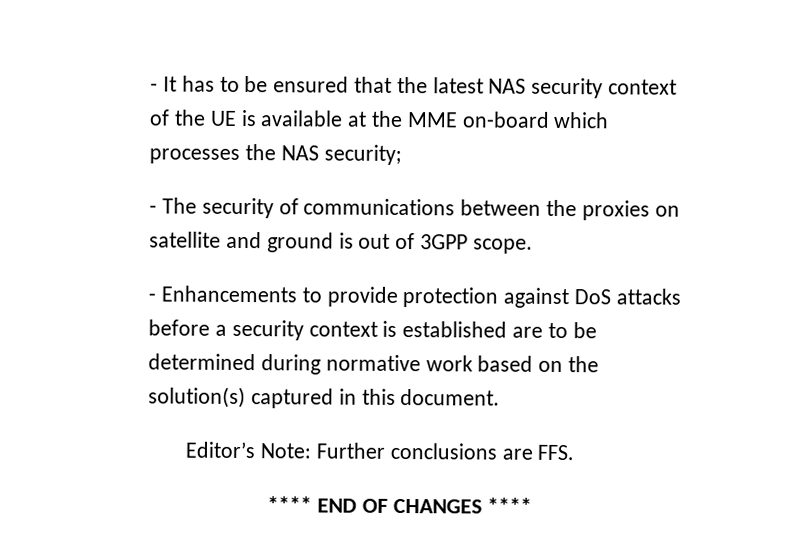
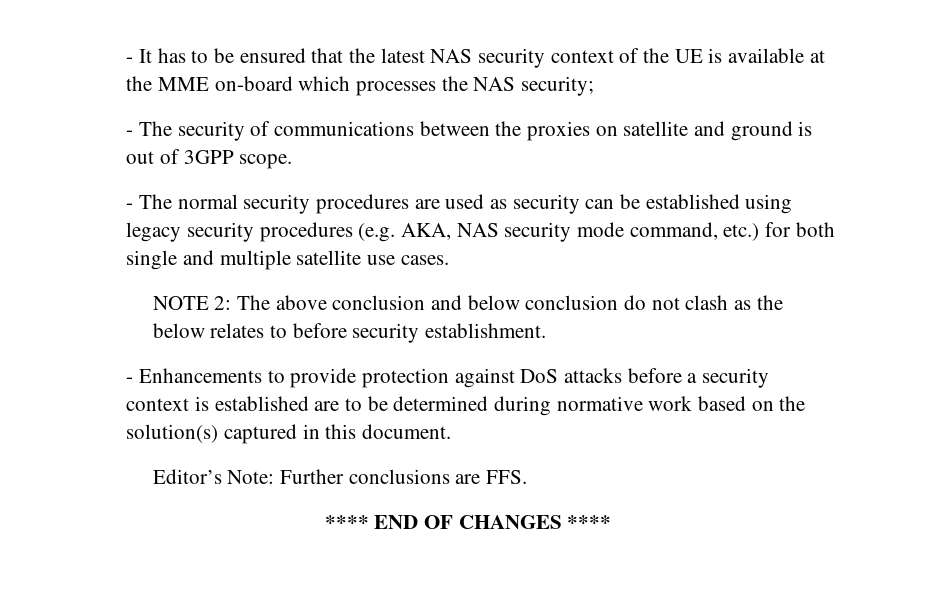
+ - The normal security procedures are used as security can be established using legacy security procedures (e.g. AKA, NAS security mode command, etc.) for both single and multiple satellite use cases.
+ NOTE 2: The above conclusion and below conclusion do not clash as the below relates to before security establishment.

